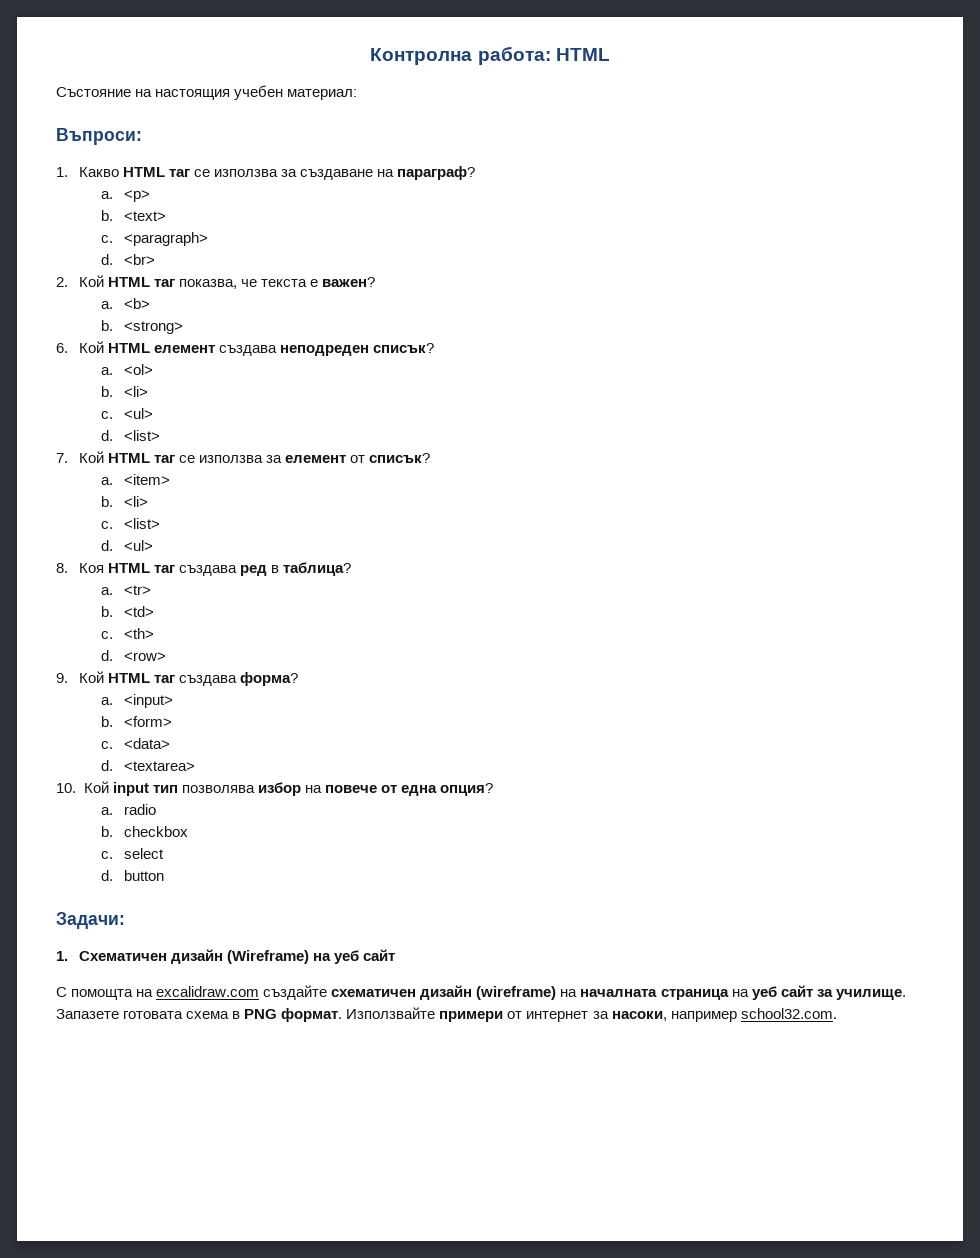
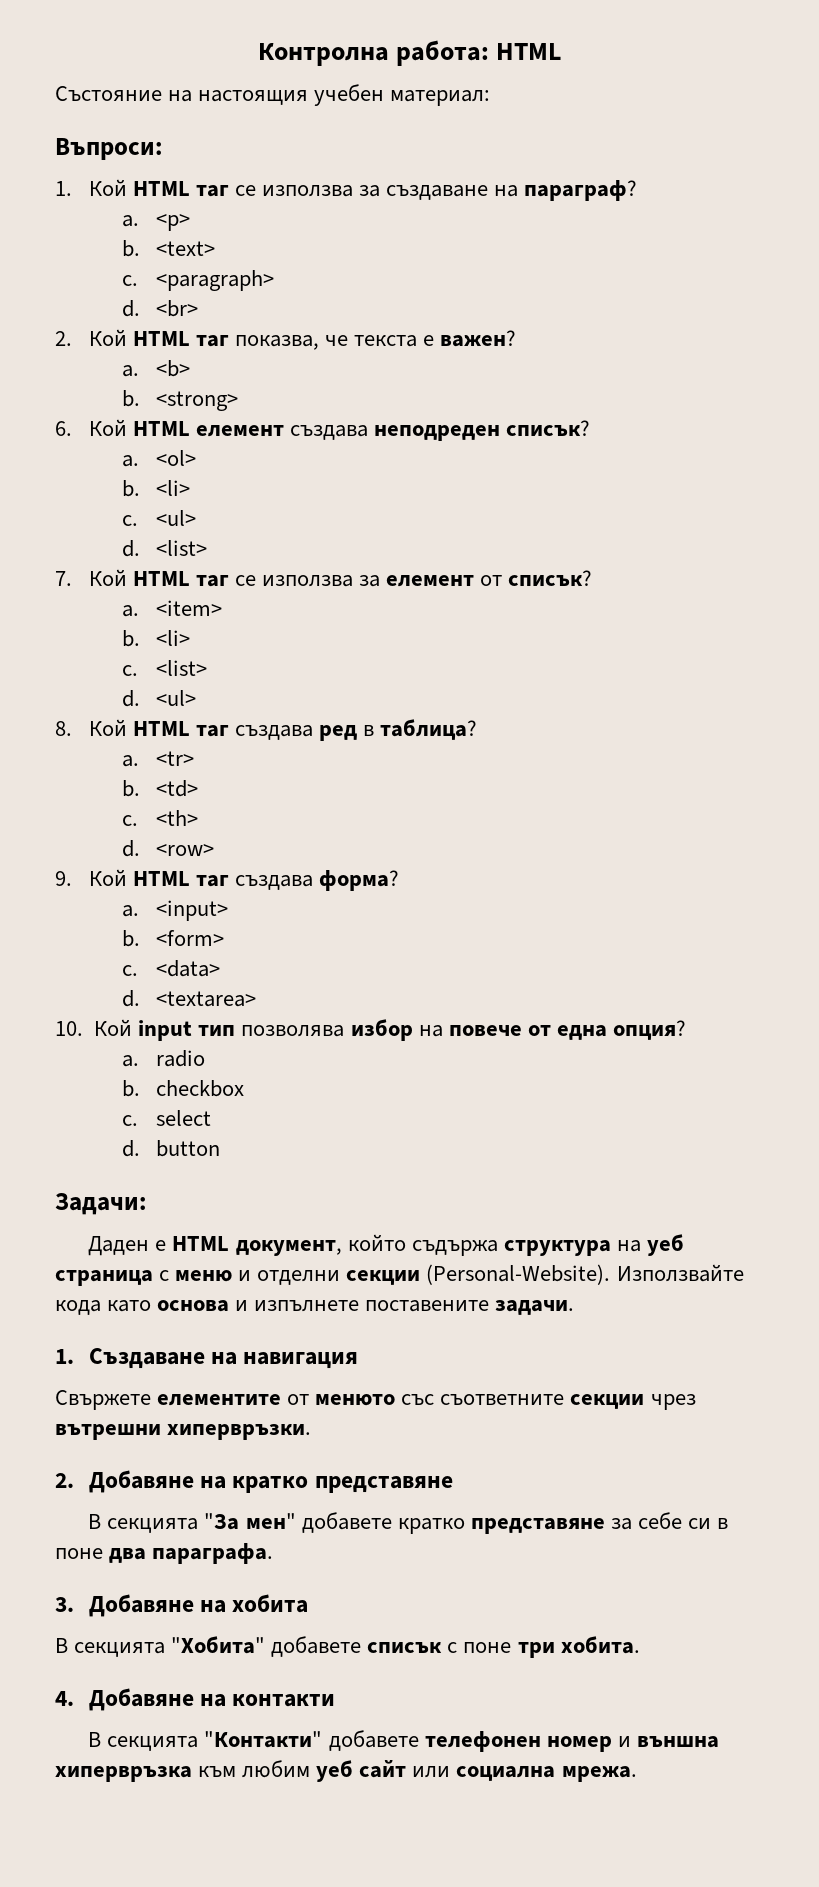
- 1. Какво HTML таг се използва за създаване на параграф?
+ 1. Кой HTML таг се използва за създаване на параграф?
- 8. Коя HTML таг създава ред в таблица?
+ 8. Кой HTML таг създава ред в таблица?
- 1. Схематичен дизайн (Wireframe) на уеб сайт
- С помощта на excalidraw.com създайте схематичен дизайн (wireframe) на началната страница на уеб сайт за училище. Запазете готовата схема в PNG формат. Използвайте примери от интернет за насоки, например school32.com.
+ Даден е HTML документ, който съдържа структура на уеб страница с меню и отделни секции (Personal-Website). Използвайте кода като основа и изпълнете поставените задачи.
+ 1. Създаване на навигация
+ Свържете елементите от менюто със съответните секции чрез вътрешни хипервръзки.
+ 2. Добавяне на кратко представяне
+ В секцията "За мен" добавете кратко представяне за себе си в поне два параграфа.
+ 3. Добавяне на хобита
+ В секцията "Хобита" добавете списък с поне три хобита.
+ 4. Добавяне на контакти
+ В секцията "Контакти" добавете телефонен номер и външна хипервръзка към любим уеб сайт или социална мрежа.

